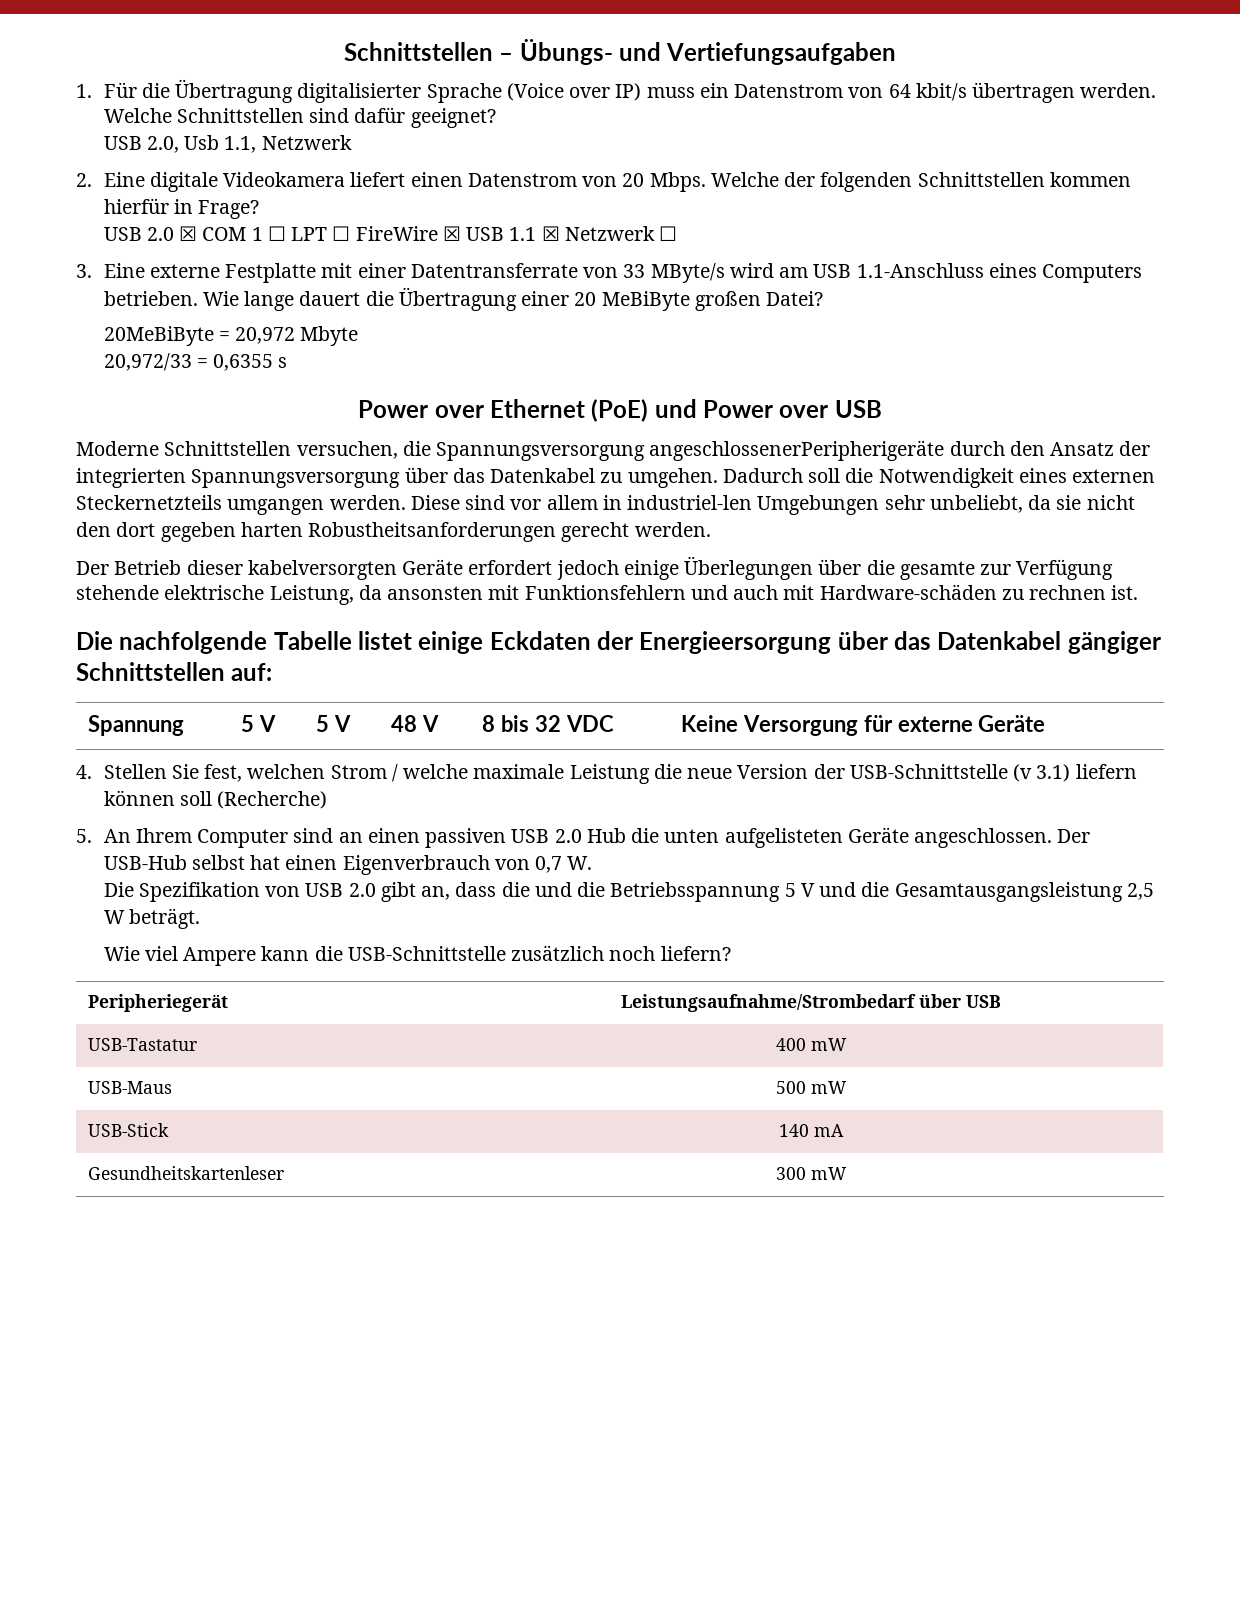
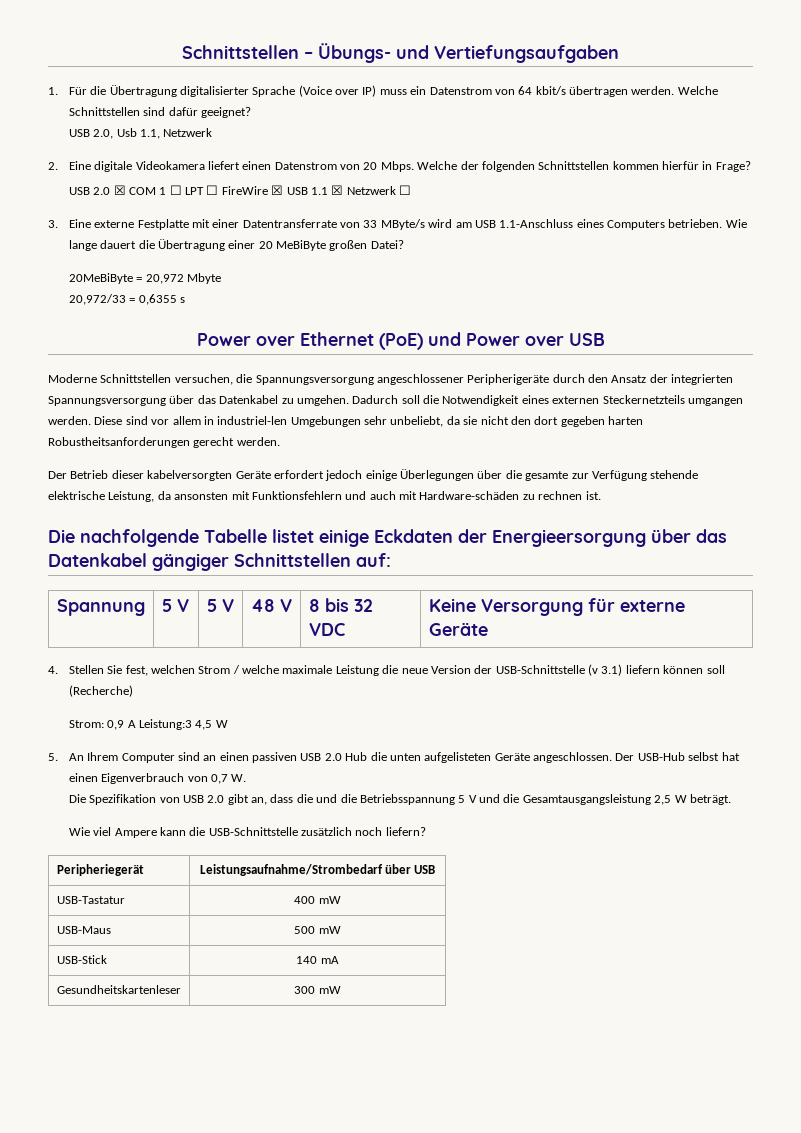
- Moderne Schnittstellen versuchen, die Spannungsversorgung angeschlossenerPeripherigeräte durch den Ansatz der integrierten Spannungsversorgung über das Datenkabel zu umgehen.
+ Moderne Schnittstellen versuchen, die Spannungsversorgung angeschlossener Peripherigeräte durch den Ansatz der integrierten Spannungsversorgung über das Datenkabel zu umgehen.
+ Strom: 0,9 A Leistung:3 4,5 W

